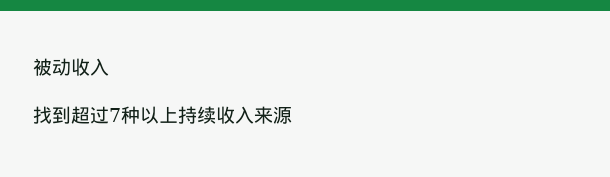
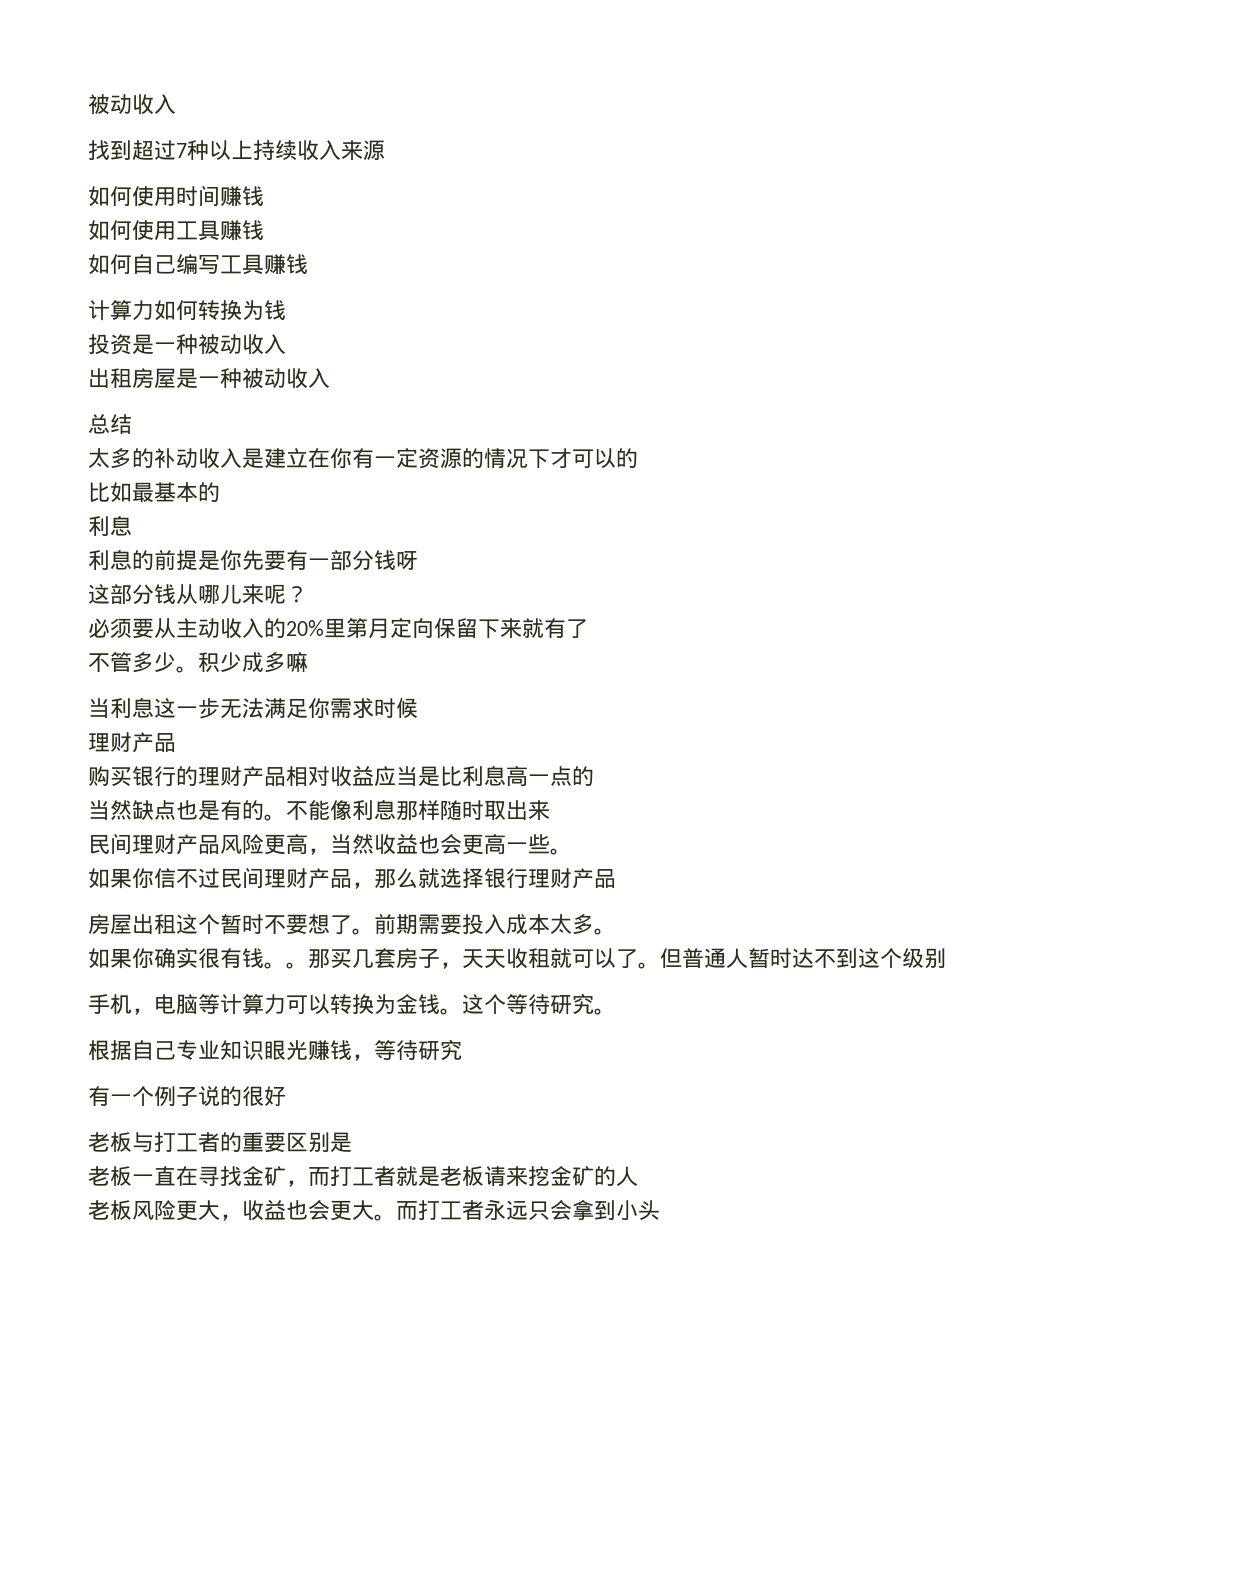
+ 如何使用时间赚钱
+ 如何使用工具赚钱
+ 如何自己编写工具赚钱
+ 计算力如何转换为钱
+ 投资是一种被动收入
+ 出租房屋是一种被动收入
+ 总结
+ 太多的补动收入是建立在你有一定资源的情况下才可以的
+ 比如最基本的
+ 利息
+ 利息的前提是你先要有一部分钱呀
+ 这部分钱从哪儿来呢？
+ 必须要从主动收入的20%里第月定向保留下来就有了
+ 不管多少。积少成多嘛
+ 当利息这一步无法满足你需求时候
+ 理财产品
+ 购买银行的理财产品相对收益应当是比利息高一点的
+ 当然缺点也是有的。不能像利息那样随时取出来
+ 民间理财产品风险更高，当然收益也会更高一些。
+ 如果你信不过民间理财产品，那么就选择银行理财产品
+ 房屋出租这个暂时不要想了。前期需要投入成本太多。
+ 如果你确实很有钱。。那买几套房子，天天收租就可以了。但普通人暂时达不到这个级别
+ 手机，电脑等计算力可以转换为金钱。这个等待研究。
+ 根据自己专业知识眼光赚钱，等待研究
+ 有一个例子说的很好
+ 老板与打工者的重要区别是
+ 老板一直在寻找金矿，而打工者就是老板请来挖金矿的人
+ 老板风险更大，收益也会更大。而打工者永远只会拿到小头

